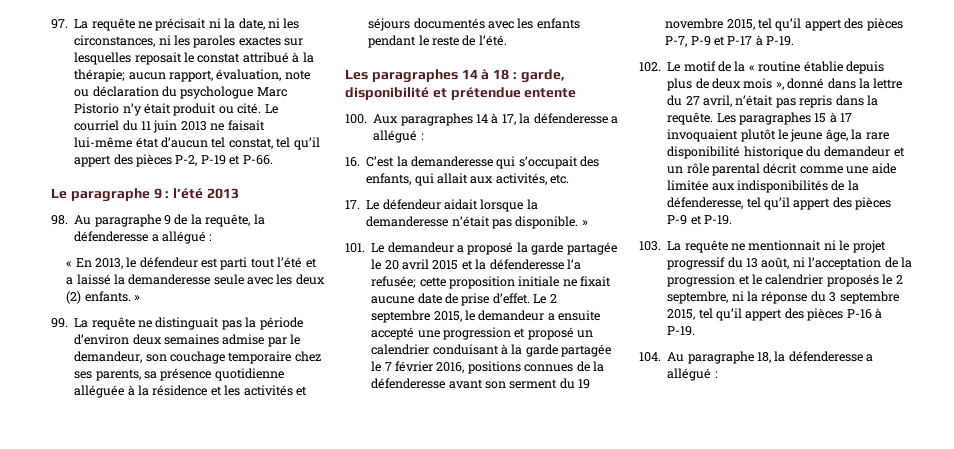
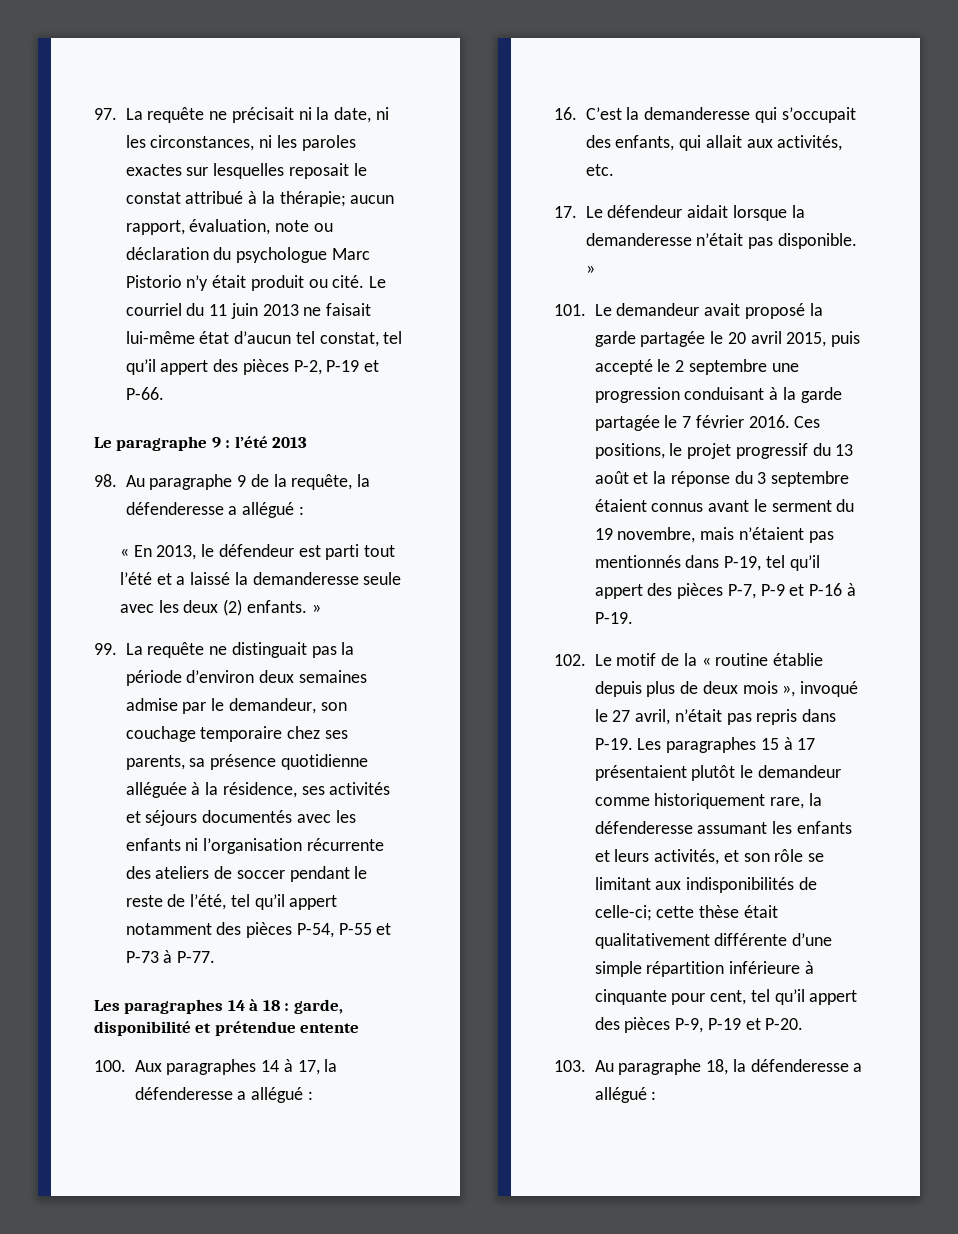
- 99. La requête ne distinguait pas la période d’environ deux semaines admise par le demandeur, son couchage temporaire chez ses parents, sa présence quotidienne alléguée à la résidence et les activités et séjours documentés avec les enfants pendant le reste de l’été.
+ 99. La requête ne distinguait pas la période d’environ deux semaines admise par le demandeur, son couchage temporaire chez ses parents, sa présence quotidienne alléguée à la résidence, ses activités et séjours documentés avec les enfants ni l’organisation récurrente des ateliers de soccer pendant le reste de l’été, tel qu’il appert notamment des pièces P-54, P-55 et P-73 à P-77.
- 101. Le demandeur a proposé la garde partagée le 20 avril 2015 et la défenderesse l’a refusée; cette proposition initiale ne fixait aucune date de prise d’effet. Le 2 septembre 2015, le demandeur a ensuite accepté une progression et proposé un calendrier conduisant à la garde partagée le 7 février 2016, positions connues de la défenderesse avant son serment du 19 novembre 2015, tel qu’il appert des pièces P-7, P-9 et P-17 à P-19.
+ 101. Le demandeur avait proposé la garde partagée le 20 avril 2015, puis accepté le 2 septembre une progression conduisant à la garde partagée le 7 février 2016. Ces positions, le projet progressif du 13 août et la réponse du 3 septembre étaient connus avant le serment du 19 novembre, mais n’étaient pas mentionnés dans P-19, tel qu’il appert des pièces P-7, P-9 et P-16 à P-19.
- 102. Le motif de la « routine établie depuis plus de deux mois », donné dans la lettre du 27 avril, n’était pas repris dans la requête.
+ 102. Le motif de la « routine établie depuis plus de deux mois », invoqué le 27 avril, n’était pas repris dans P-19.
- Les paragraphes 15 à 17 invoquaient plutôt le jeune âge, la rare disponibilité historique du demandeur et un rôle parental décrit comme une aide limitée aux indisponibilités de la défenderesse, tel qu’il appert des pièces P-9 et P-19.
- 103. La requête ne mentionnait ni le projet progressif du 13 août, ni l’acceptation de la progression et le calendrier proposés le 2 septembre, ni la réponse du 3 septembre 2015, tel qu’il appert des pièces P-16 à P-19.
- 104. Au paragraphe 18, la défenderesse a allégué :
+ Les paragraphes 15 à 17 présentaient plutôt le demandeur comme historiquement rare, la défenderesse assumant les enfants et leurs activités, et son rôle se limitant aux indisponibilités de celle-ci; cette thèse était qualitativement différente d’une simple répartition inférieure à cinquante pour cent, tel qu’il appert des pièces P-9, P-19 et P-20.
+ 103. Au paragraphe 18, la défenderesse a allégué :

